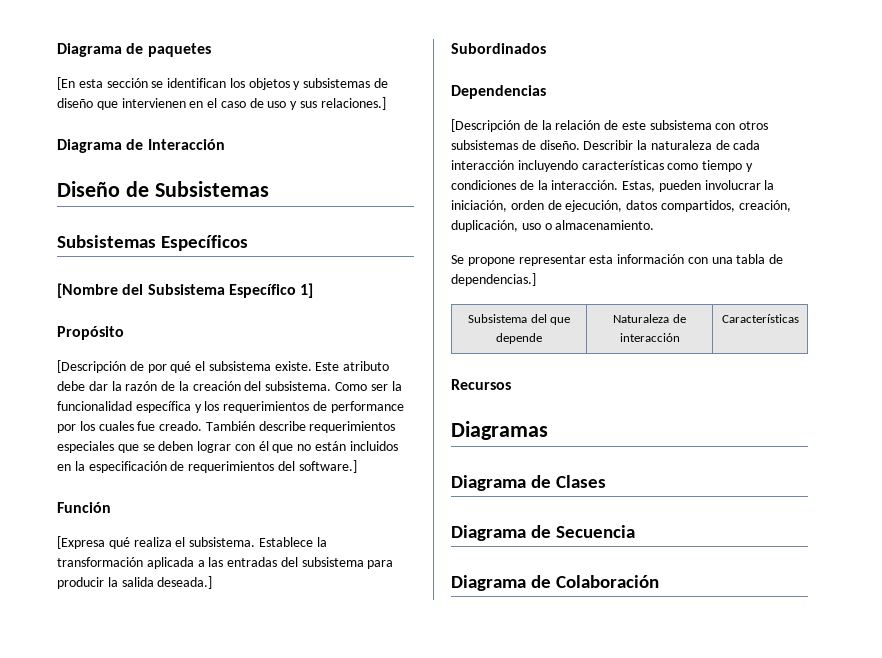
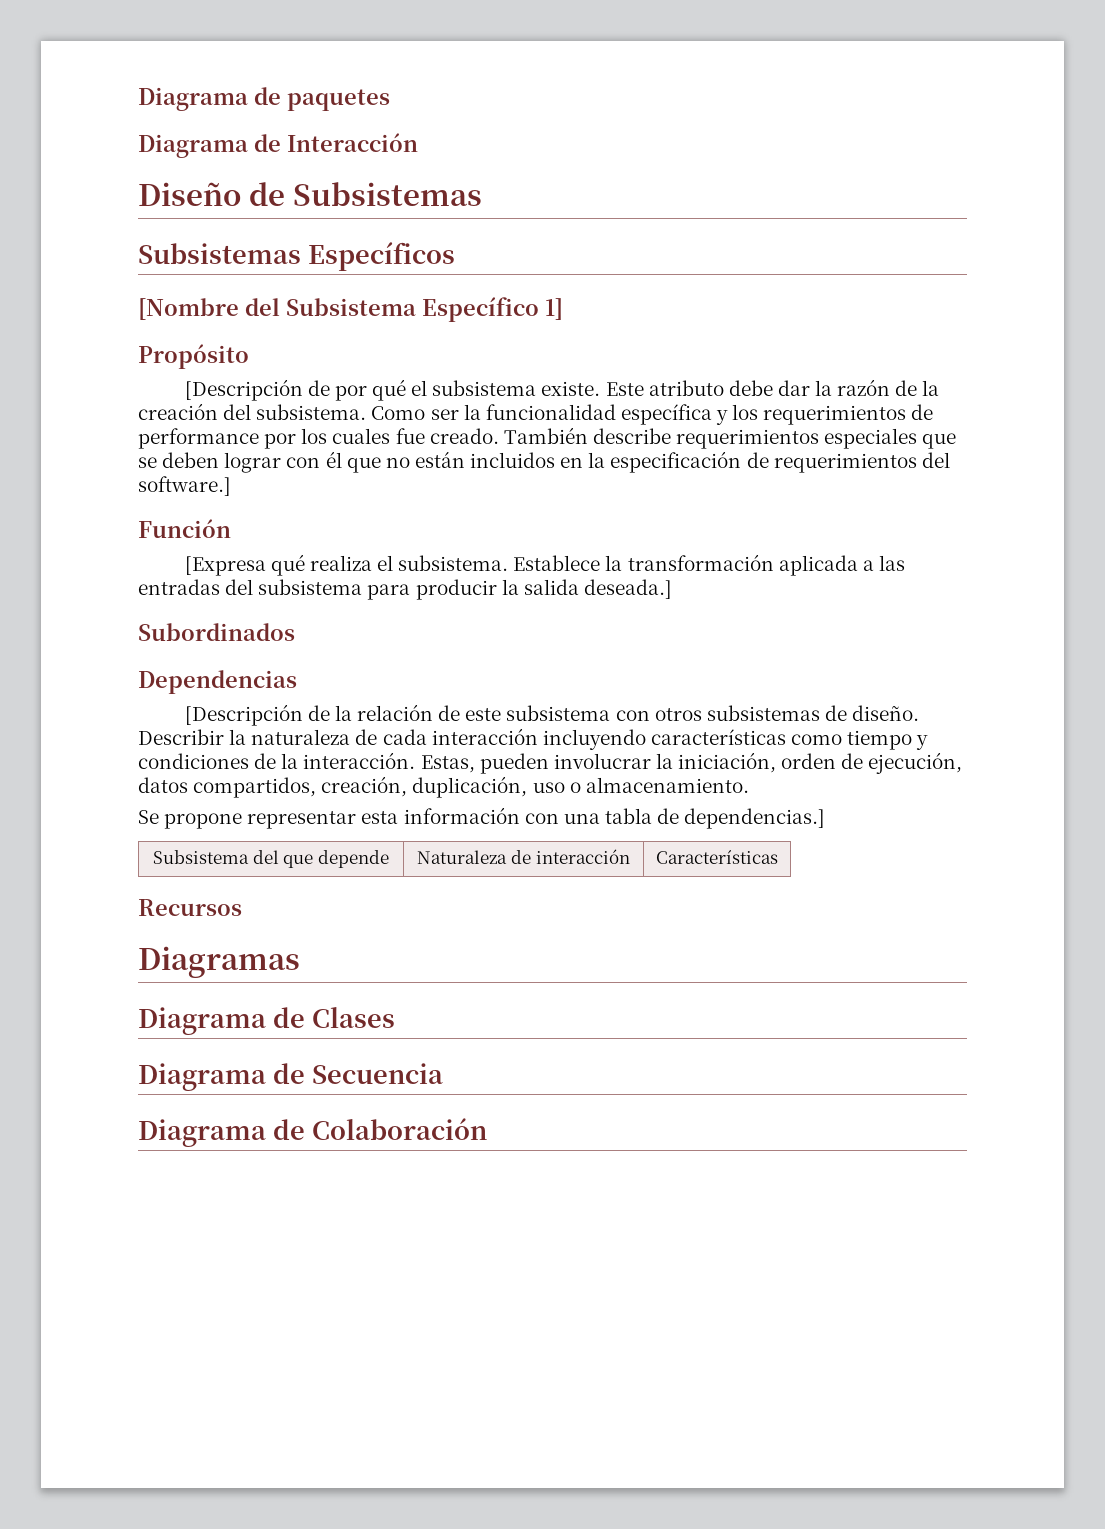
- [En esta sección se identifican los objetos y subsistemas de diseño que intervienen en el caso de uso y sus relaciones.]

